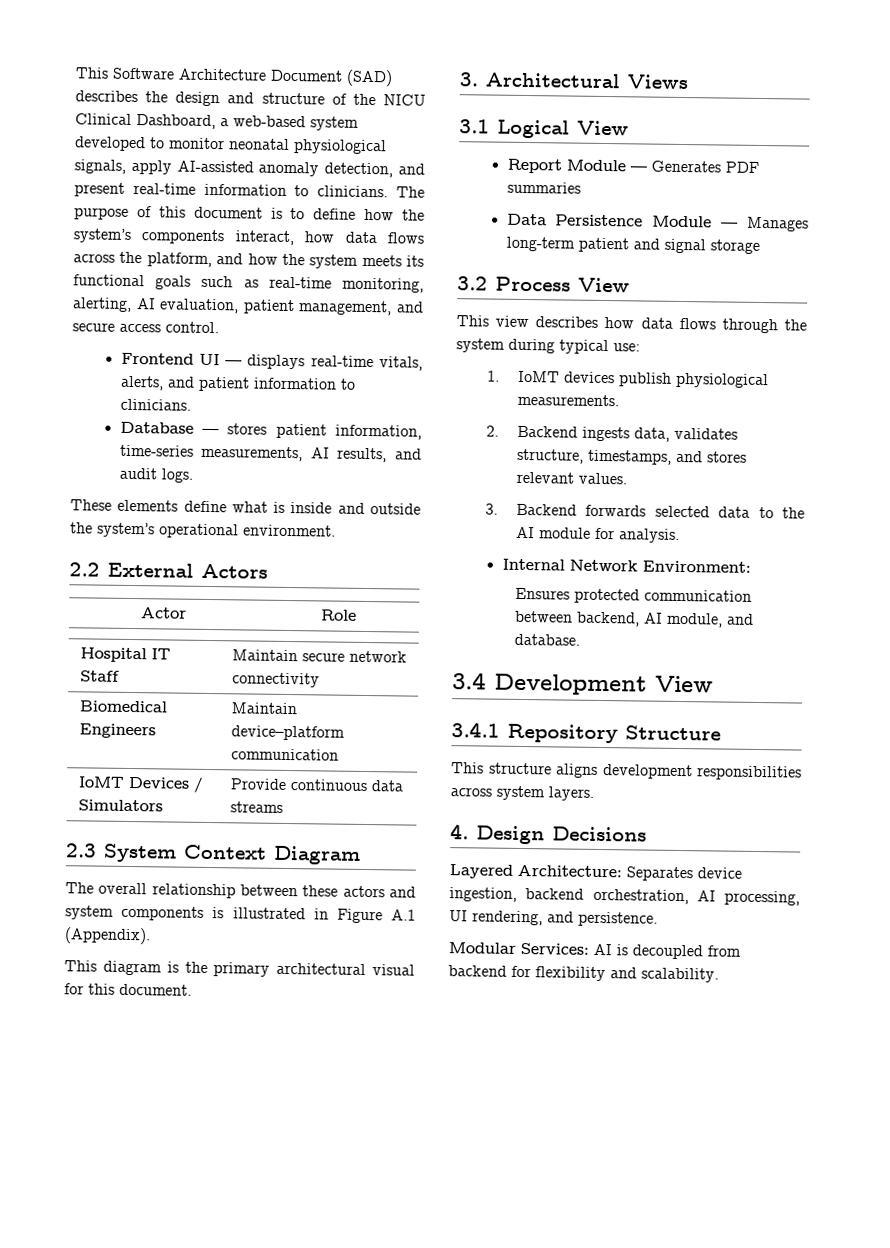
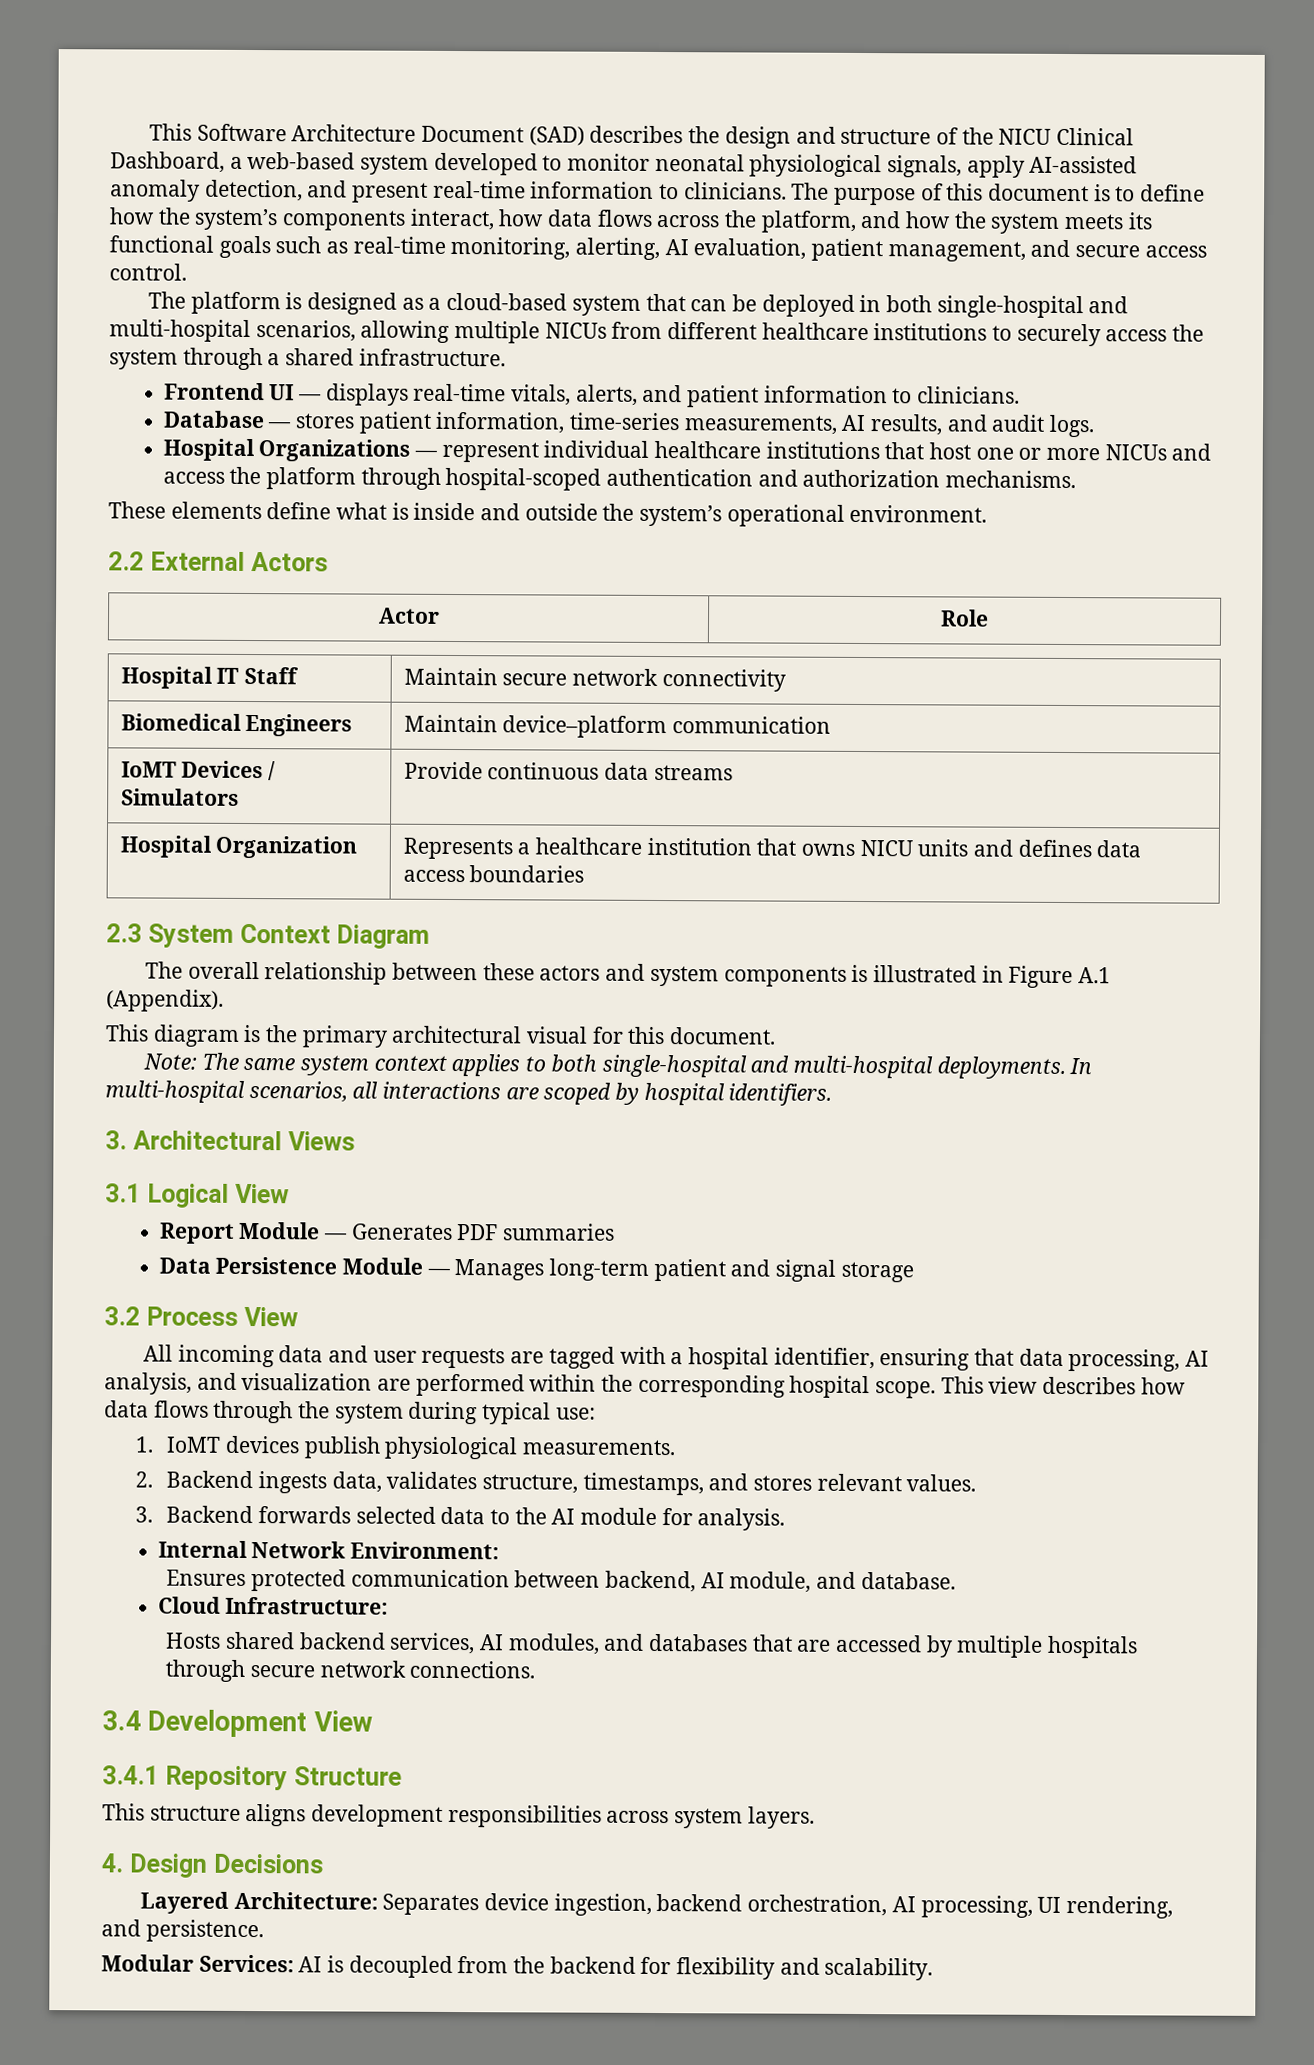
+ The platform is designed as a cloud-based system that can be deployed in both single-hospital and multi-hospital scenarios, allowing multiple NICUs from different healthcare institutions to securely access the system through a shared infrastructure.
+ Hospital Organizations — represent individual healthcare institutions that host one or more NICUs and access the platform through hospital-scoped authentication and authorization mechanisms.
+ Hospital Organization | Represents a healthcare institution that owns NICU units and defines data access boundaries
+ Note: The same system context applies to both single-hospital and multi-hospital deployments. In multi-hospital scenarios, all interactions are scoped by hospital identifiers.
+ All incoming data and user requests are tagged with a hospital identifier, ensuring that data processing, AI analysis, and visualization are performed within the corresponding hospital scope.
+ Cloud Infrastructure:
+ Hosts shared backend services, AI modules, and databases that are accessed by multiple hospitals through secure network connections.
- Modular Services: AI is decoupled from backend for flexibility and scalability.
+ Modular Services: AI is decoupled from the backend for flexibility and scalability.

